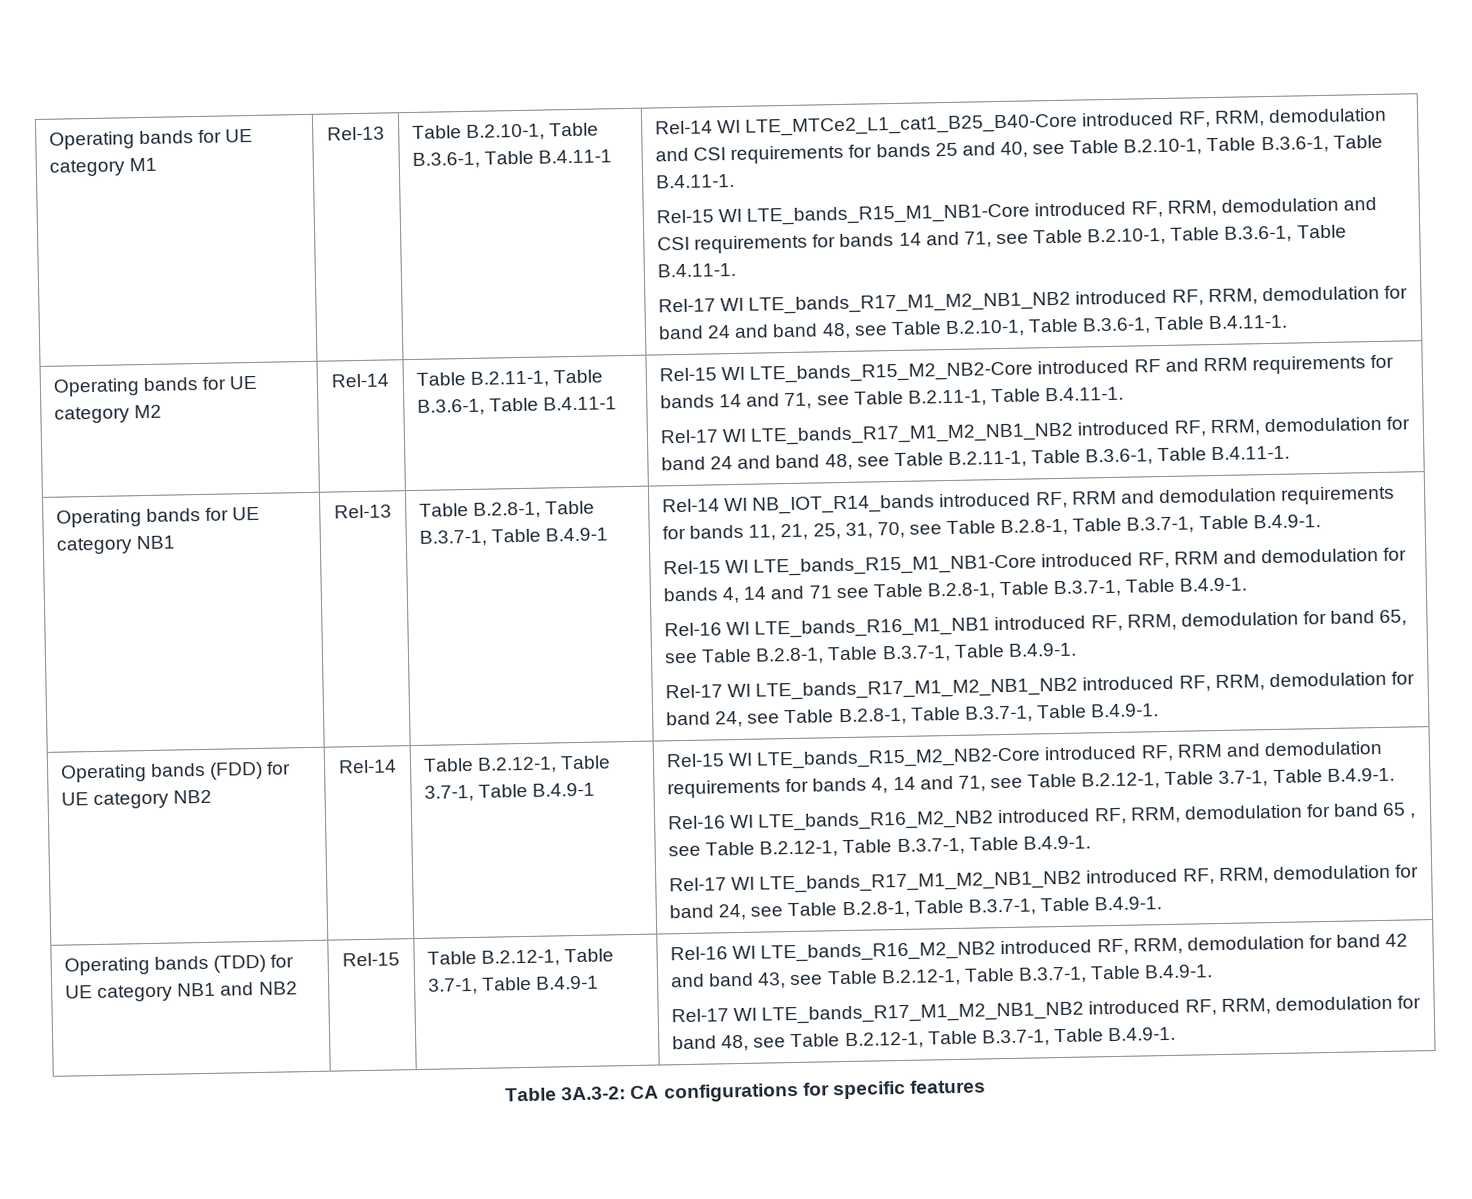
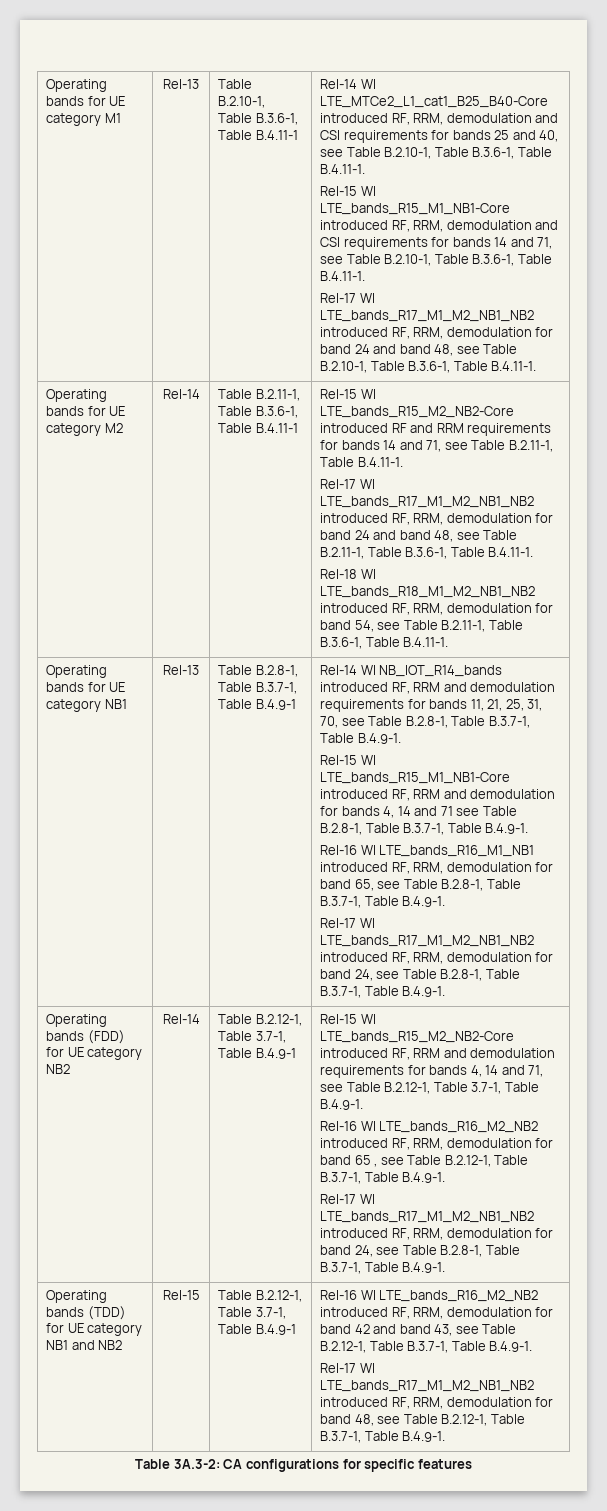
+ Rel-18 WI LTE_bands_R18_M1_M2_NB1_NB2 introduced RF, RRM, demodulation for band 54, see Table B.2.11-1, Table B.3.6-1, Table B.4.11-1.

